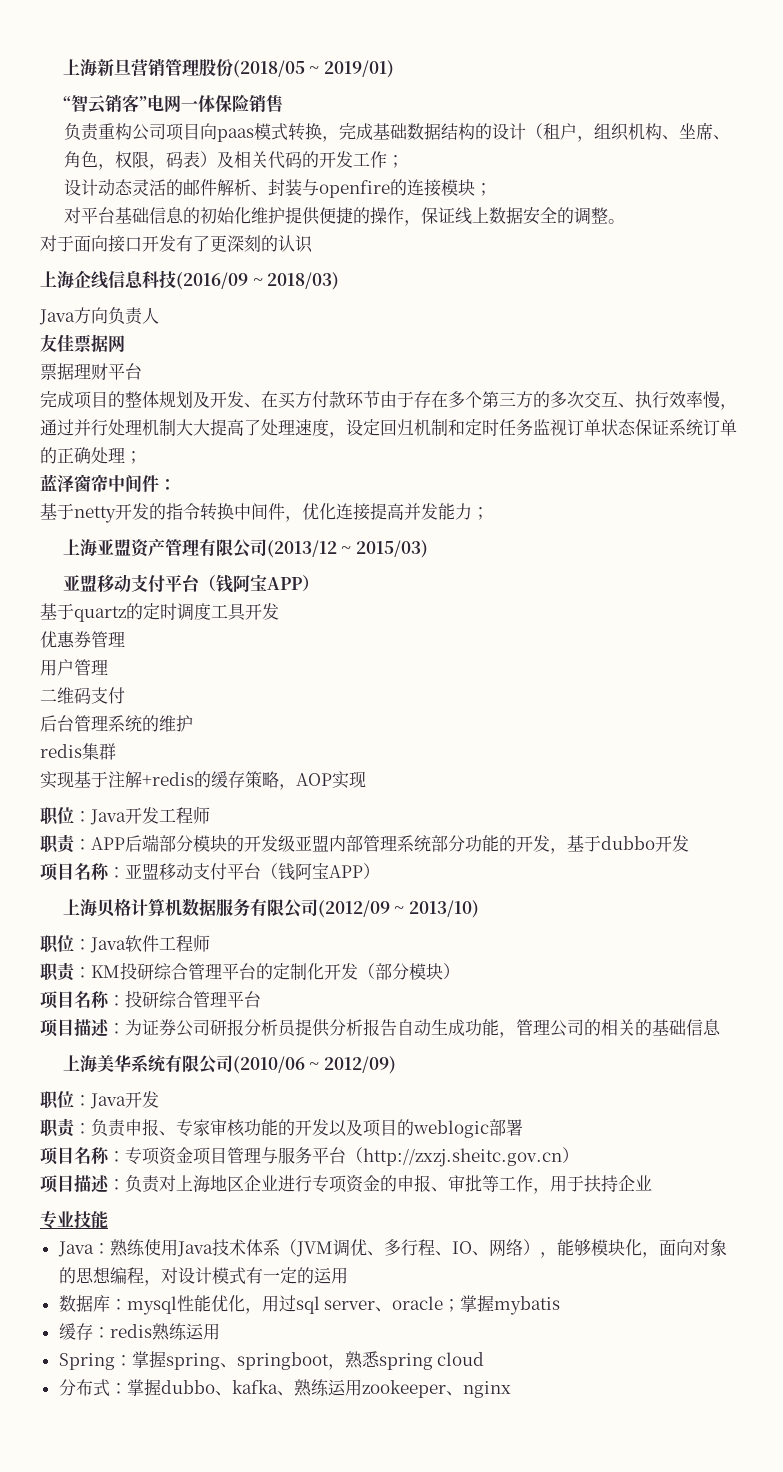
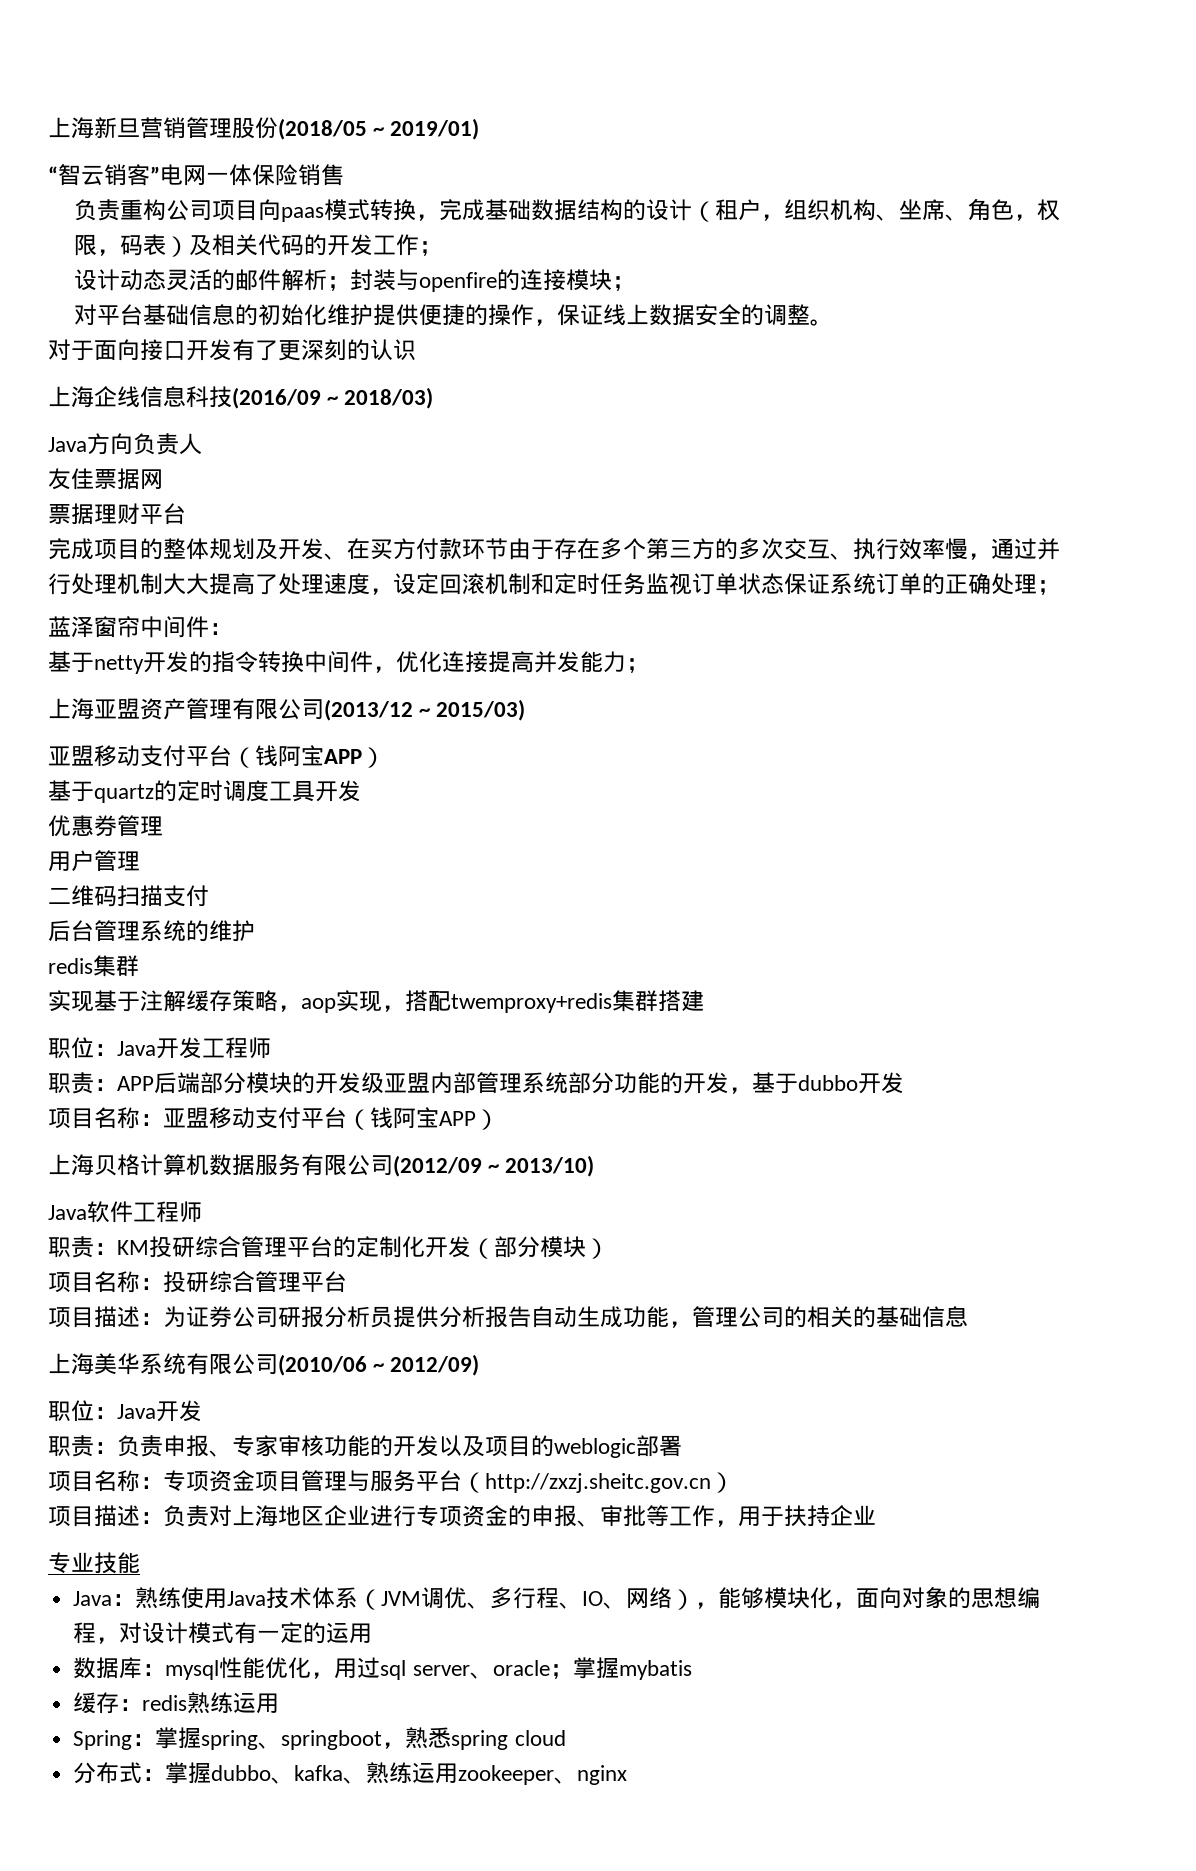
- 设计动态灵活的邮件解析、封装与openfire的连接模块；
+ 设计动态灵活的邮件解析；封装与openfire的连接模块；
- 完成项目的整体规划及开发、在买方付款环节由于存在多个第三方的多次交互、执行效率慢，通过并行处理机制大大提高了处理速度，设定回归机制和定时任务监视订单状态保证系统订单的正确处理；
+ 完成项目的整体规划及开发、在买方付款环节由于存在多个第三方的多次交互、执行效率慢，通过并行处理机制大大提高了处理速度，设定回滚机制和定时任务监视订单状态保证系统订单的正确处理；
- 二维码支付
+ 二维码扫描支付
- 实现基于注解+redis的缓存策略，AOP实现
+ 实现基于注解缓存策略，aop实现，搭配twemproxy+redis集群搭建
- 职位：Java软件工程师
+ Java软件工程师

